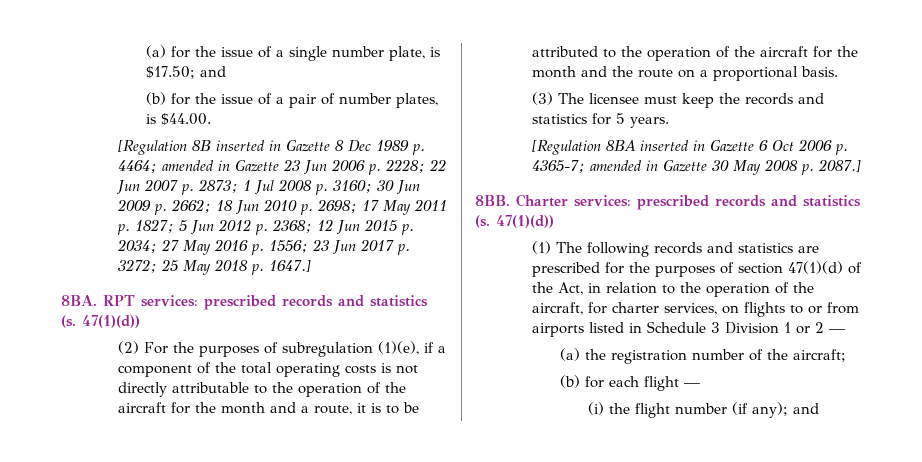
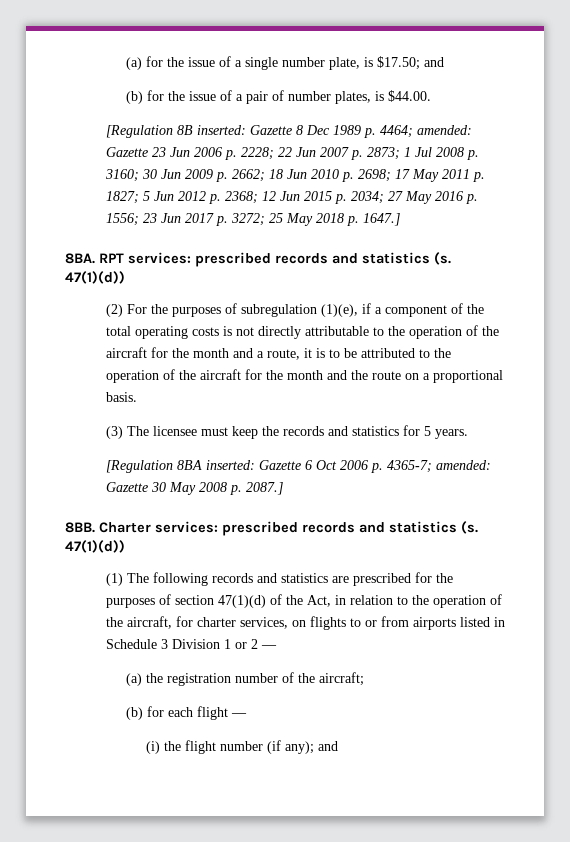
- [Regulation 8B inserted in Gazette 8 Dec 1989 p. 4464;
+ [Regulation 8B inserted: Gazette 8 Dec 1989 p. 4464;
- amended in Gazette 23 Jun 2006 p. 2228;
+ amended: Gazette 23 Jun 2006 p. 2228;
- [Regulation 8BA inserted in Gazette 6 Oct 2006 p. 4365-7; amended in Gazette 30 May 2008 p. 2087.]
+ [Regulation 8BA inserted: Gazette 6 Oct 2006 p. 4365-7; amended: Gazette 30 May 2008 p. 2087.]

